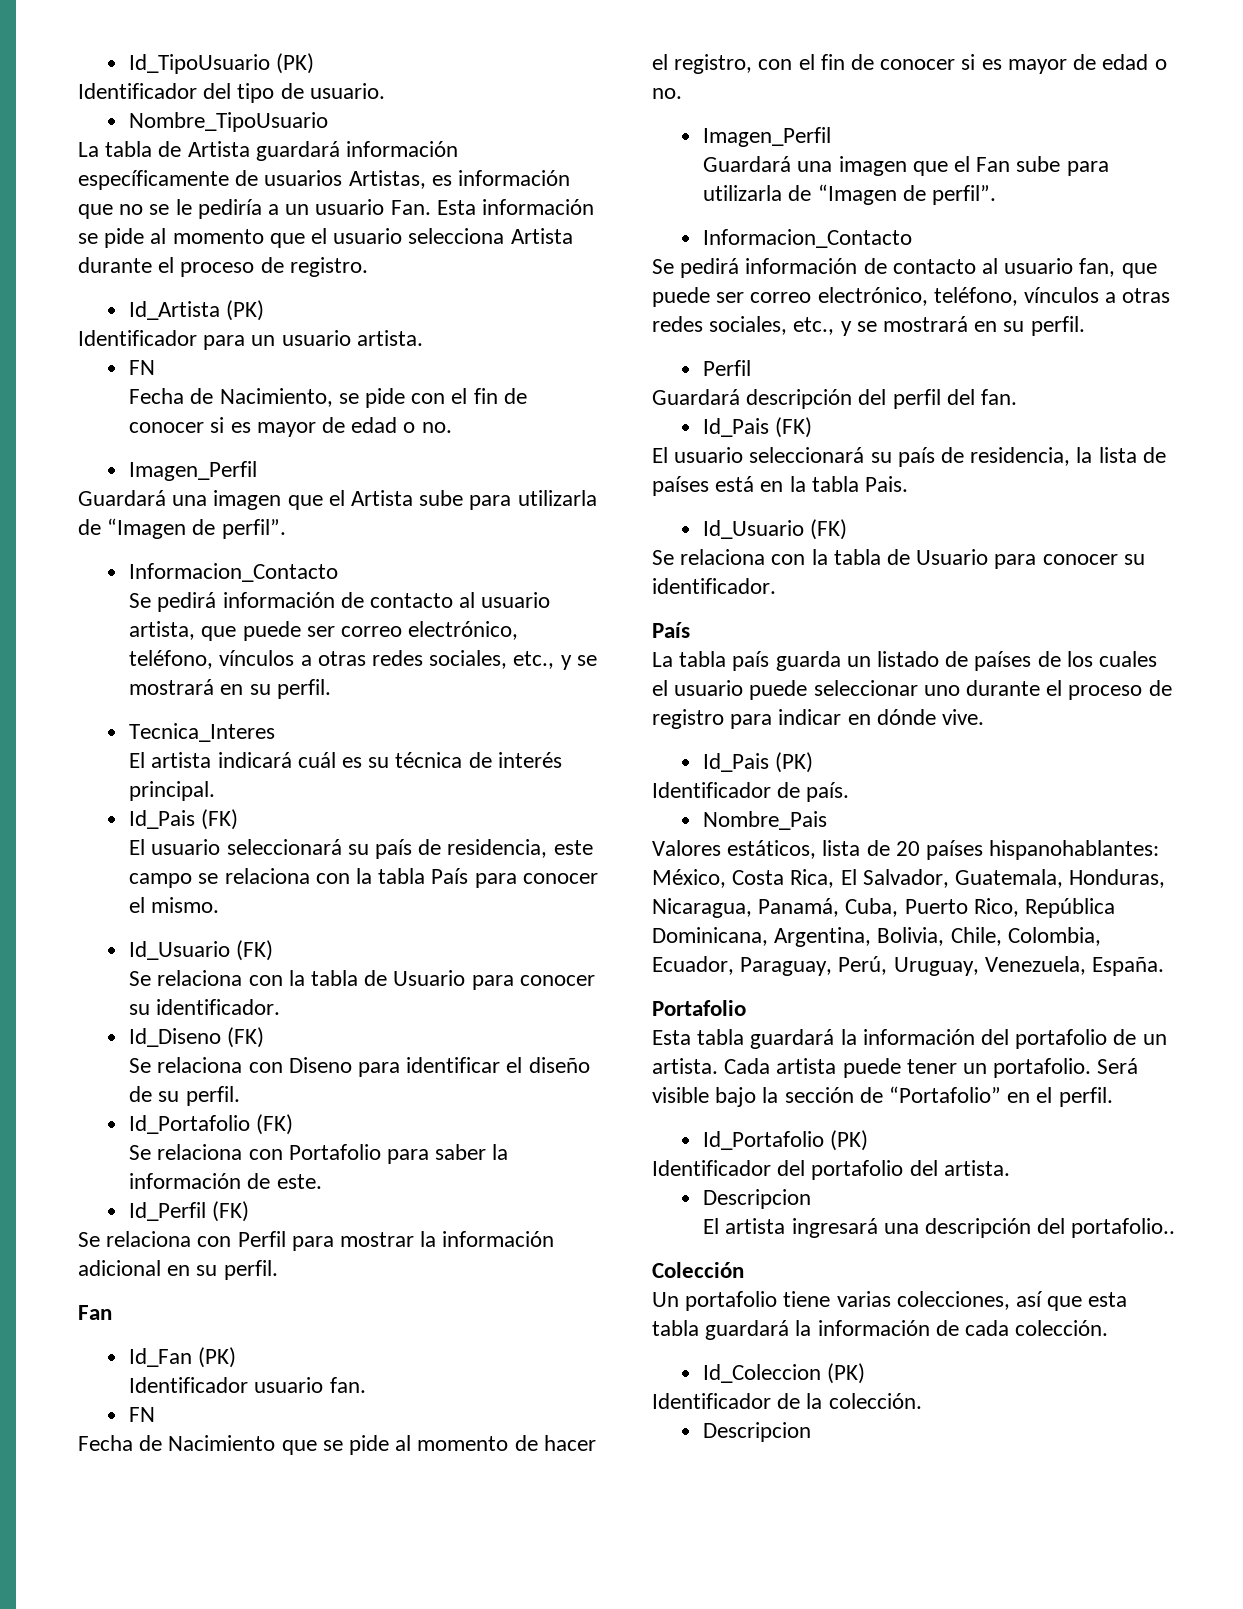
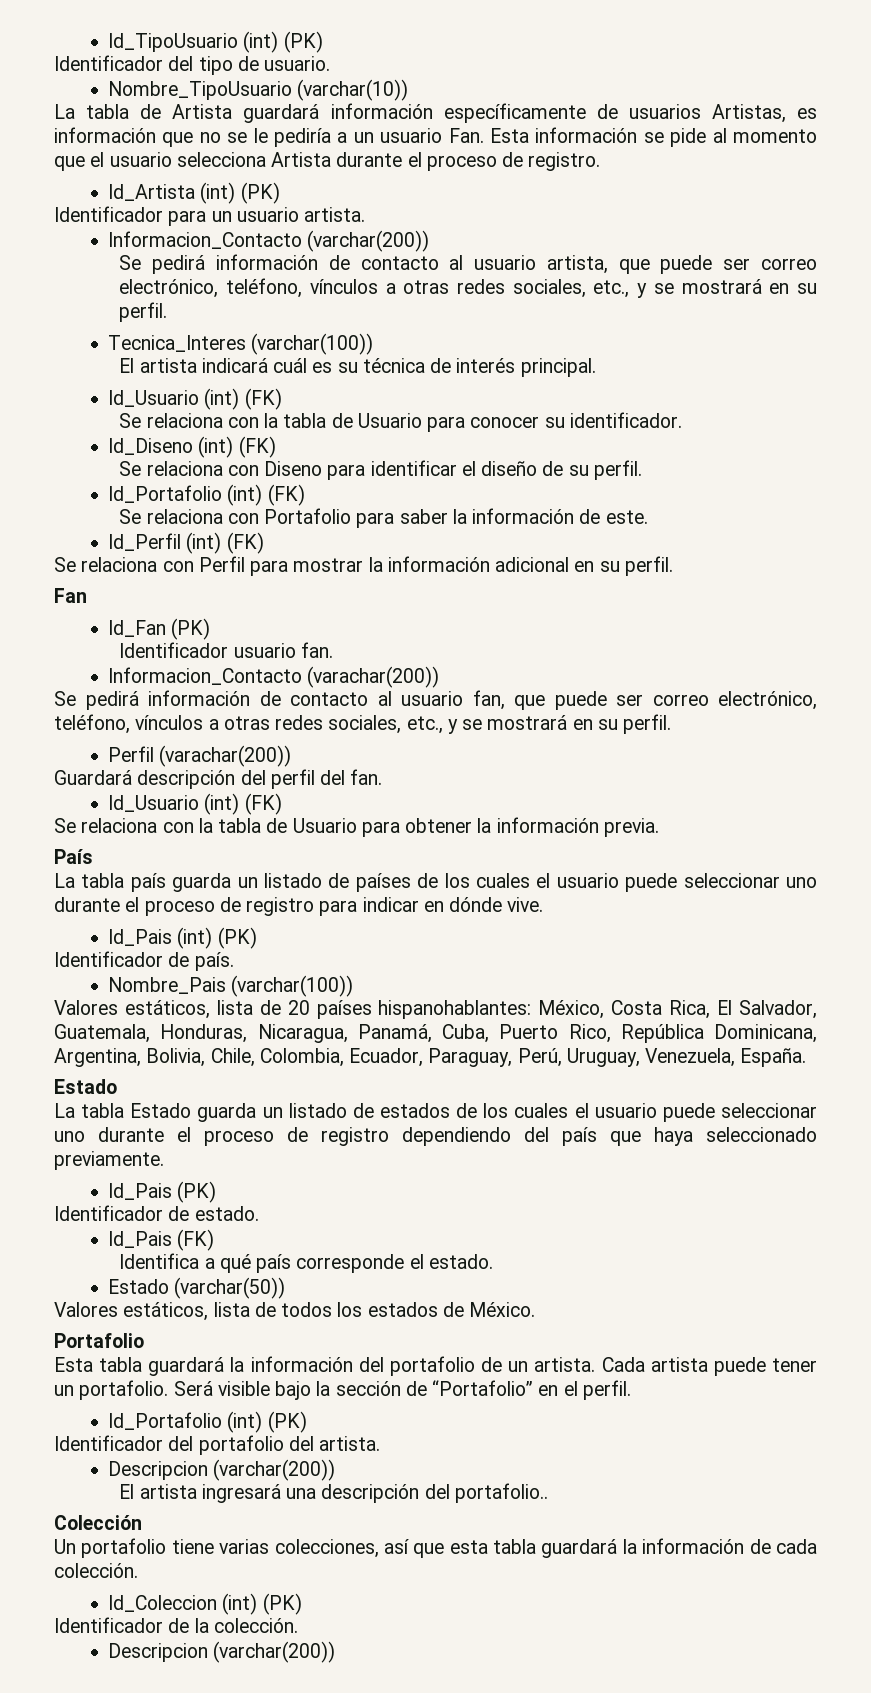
- Id_TipoUsuario (PK)
+ Id_TipoUsuario (int) (PK)
- Nombre_TipoUsuario
+ Nombre_TipoUsuario (varchar(10))
- Id_Artista (PK)
+ Id_Artista (int) (PK)
  Identificador para un usuario artista.
- FN
- Fecha de Nacimiento, se pide con el fin de conocer si es mayor de edad o no.
- Imagen_Perfil
- Guardará una imagen que el Artista sube para utilizarla de “Imagen de perfil”.
- Informacion_Contacto
+ Informacion_Contacto (varchar(200))
- Tecnica_Interes
+ Tecnica_Interes (varchar(100))
  El artista indicará cuál es su técnica de interés principal.
- Id_Pais (FK)
- El usuario seleccionará su país de residencia, este campo se relaciona con la tabla País para conocer el mismo.
- Id_Usuario (FK)
+ Id_Usuario (int) (FK)
- Id_Diseno (FK)
+ Id_Diseno (int) (FK)
- Id_Portafolio (FK)
+ Id_Portafolio (int) (FK)
- Id_Perfil (FK)
+ Id_Perfil (int) (FK)
  Identificador usuario fan.
- FN
- Fecha de Nacimiento que se pide al momento de hacer el registro, con el fin de conocer si es mayor de edad o no.
- Imagen_Perfil
- Guardará una imagen que el Fan sube para utilizarla de “Imagen de perfil”.
- Informacion_Contacto
+ Informacion_Contacto (varachar(200))
  Se pedirá información de contacto al usuario fan, que puede ser correo electrónico, teléfono, vínculos a otras redes sociales, etc., y se mostrará en su perfil.
- Perfil
+ Perfil (varachar(200))
  Guardará descripción del perfil del fan.
- Id_Pais (FK)
- El usuario seleccionará su país de residencia, la lista de países está en la tabla Pais.
- Id_Usuario (FK)
- Se relaciona con la tabla de Usuario para conocer su identificador.
+ Id_Usuario (int) (FK)
+ Se relaciona con la tabla de Usuario para obtener la información previa.
- Id_Pais (PK)
+ Id_Pais (int) (PK)
- Nombre_Pais
+ Nombre_Pais (varchar(100))
  Valores estáticos, lista de 20 países hispanohablantes: México, Costa Rica, El Salvador, Guatemala, Honduras, Nicaragua, Panamá, Cuba, Puerto Rico, República Dominicana, Argentina, Bolivia, Chile, Colombia, Ecuador, Paraguay, Perú, Uruguay, Venezuela, España.
+ Estado
+ La tabla Estado guarda un listado de estados de los cuales el usuario puede seleccionar uno durante el proceso de registro dependiendo del país que haya seleccionado previamente.
+ Id_Pais (PK)
+ Identificador de estado.
+ Id_Pais (FK)
+ Identifica a qué país corresponde el estado.
+ Estado (varchar(50))
+ Valores estáticos, lista de todos los estados de México.
- Id_Portafolio (PK)
+ Id_Portafolio (int) (PK)
  Identificador del portafolio del artista.
- Descripcion
+ Descripcion (varchar(200))
- Id_Coleccion (PK)
+ Id_Coleccion (int) (PK)
  Identificador de la colección.
- Descripcion
+ Descripcion (varchar(200))

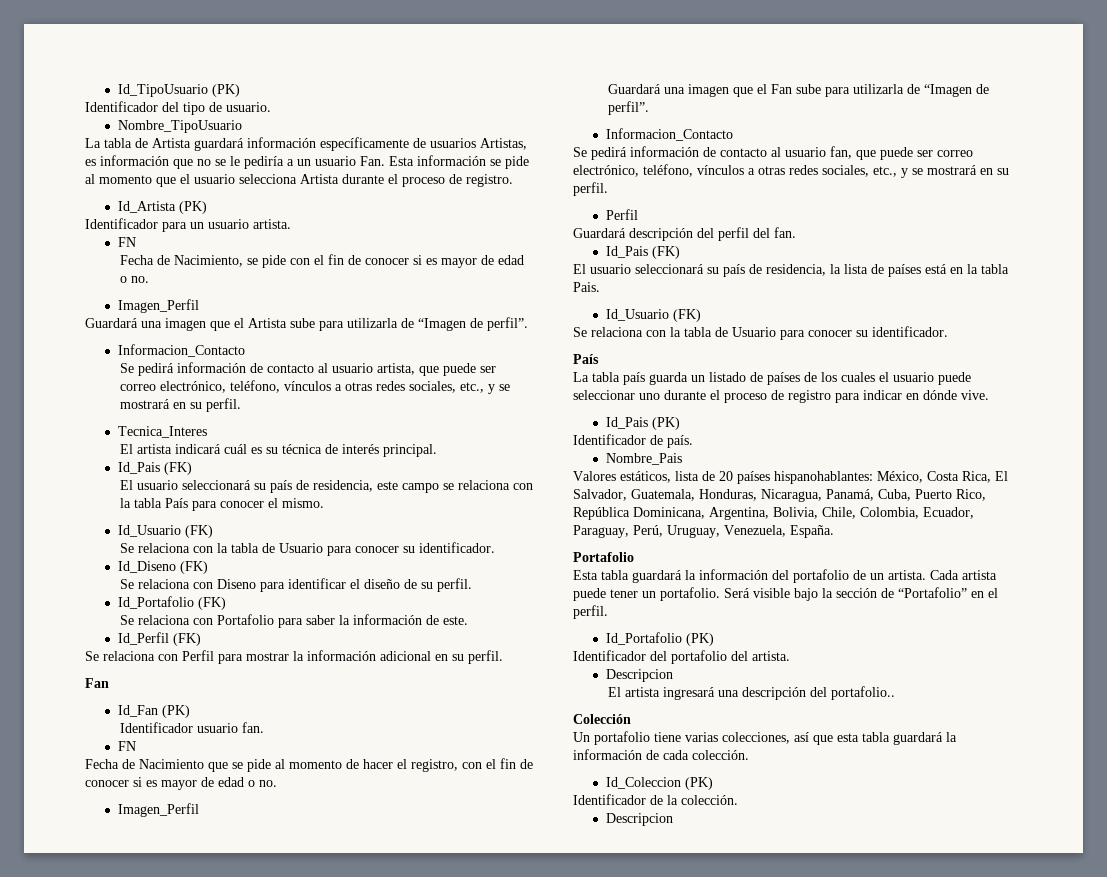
- Id_TipoUsuario (int) (PK)
+ Id_TipoUsuario (PK)
- Nombre_TipoUsuario (varchar(10))
+ Nombre_TipoUsuario
- Id_Artista (int) (PK)
+ Id_Artista (PK)
  Identificador para un usuario artista.
- Informacion_Contacto (varchar(200))
+ FN
+ Fecha de Nacimiento, se pide con el fin de conocer si es mayor de edad o no.
+ Imagen_Perfil
+ Guardará una imagen que el Artista sube para utilizarla de “Imagen de perfil”.
+ Informacion_Contacto
- Tecnica_Interes (varchar(100))
+ Tecnica_Interes
  El artista indicará cuál es su técnica de interés principal.
- Id_Usuario (int) (FK)
+ Id_Pais (FK)
+ El usuario seleccionará su país de residencia, este campo se relaciona con la tabla País para conocer el mismo.
+ Id_Usuario (FK)
- Id_Diseno (int) (FK)
+ Id_Diseno (FK)
- Id_Portafolio (int) (FK)
+ Id_Portafolio (FK)
- Id_Perfil (int) (FK)
+ Id_Perfil (FK)
  Identificador usuario fan.
- Informacion_Contacto (varachar(200))
+ FN
+ Fecha de Nacimiento que se pide al momento de hacer el registro, con el fin de conocer si es mayor de edad o no.
+ Imagen_Perfil
+ Guardará una imagen que el Fan sube para utilizarla de “Imagen de perfil”.
+ Informacion_Contacto
  Se pedirá información de contacto al usuario fan, que puede ser correo electrónico, teléfono, vínculos a otras redes sociales, etc., y se mostrará en su perfil.
- Perfil (varachar(200))
+ Perfil
  Guardará descripción del perfil del fan.
- Id_Usuario (int) (FK)
- Se relaciona con la tabla de Usuario para obtener la información previa.
+ Id_Pais (FK)
+ El usuario seleccionará su país de residencia, la lista de países está en la tabla Pais.
+ Id_Usuario (FK)
+ Se relaciona con la tabla de Usuario para conocer su identificador.
- Id_Pais (int) (PK)
+ Id_Pais (PK)
- Nombre_Pais (varchar(100))
+ Nombre_Pais
  Valores estáticos, lista de 20 países hispanohablantes: México, Costa Rica, El Salvador, Guatemala, Honduras, Nicaragua, Panamá, Cuba, Puerto Rico, República Dominicana, Argentina, Bolivia, Chile, Colombia, Ecuador, Paraguay, Perú, Uruguay, Venezuela, España.
- Estado
- La tabla Estado guarda un listado de estados de los cuales el usuario puede seleccionar uno durante el proceso de registro dependiendo del país que haya seleccionado previamente.
- Id_Pais (PK)
- Identificador de estado.
- Id_Pais (FK)
- Identifica a qué país corresponde el estado.
- Estado (varchar(50))
- Valores estáticos, lista de todos los estados de México.
- Id_Portafolio (int) (PK)
+ Id_Portafolio (PK)
  Identificador del portafolio del artista.
- Descripcion (varchar(200))
+ Descripcion
- Id_Coleccion (int) (PK)
+ Id_Coleccion (PK)
  Identificador de la colección.
- Descripcion (varchar(200))
+ Descripcion

